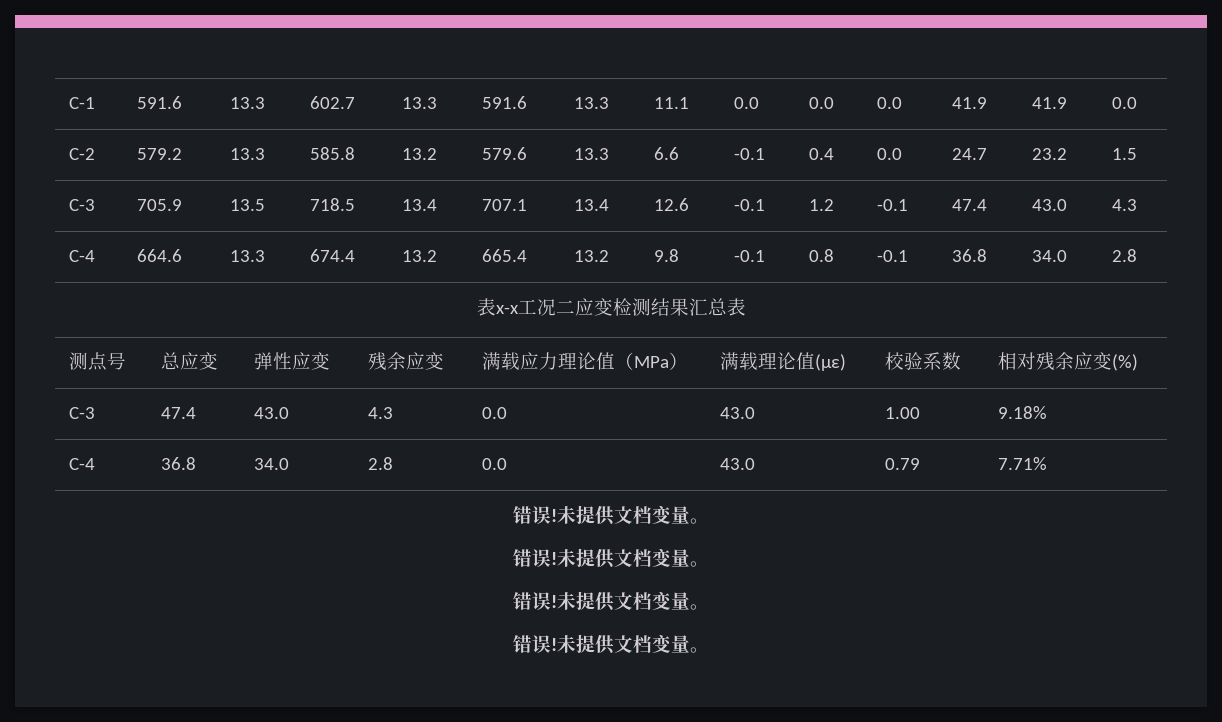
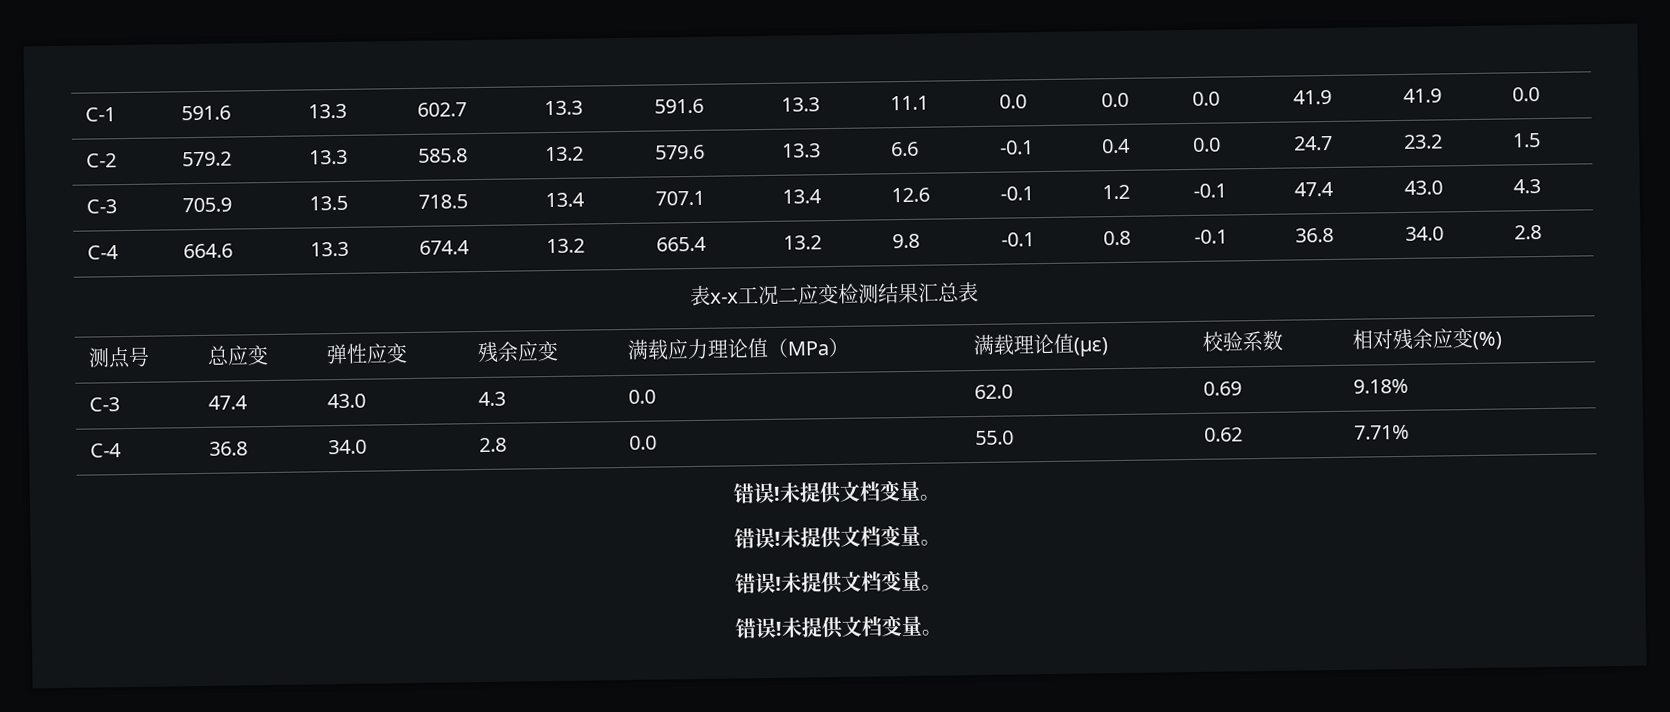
- C-3 | 47.4 | 43.0 | 4.3 | 0.0 | 43.0 | 1.00 | 9.18%
+ C-3 | 47.4 | 43.0 | 4.3 | 0.0 | 62.0 | 0.69 | 9.18%
- C-4 | 36.8 | 34.0 | 2.8 | 0.0 | 43.0 | 0.79 | 7.71%
+ C-4 | 36.8 | 34.0 | 2.8 | 0.0 | 55.0 | 0.62 | 7.71%

